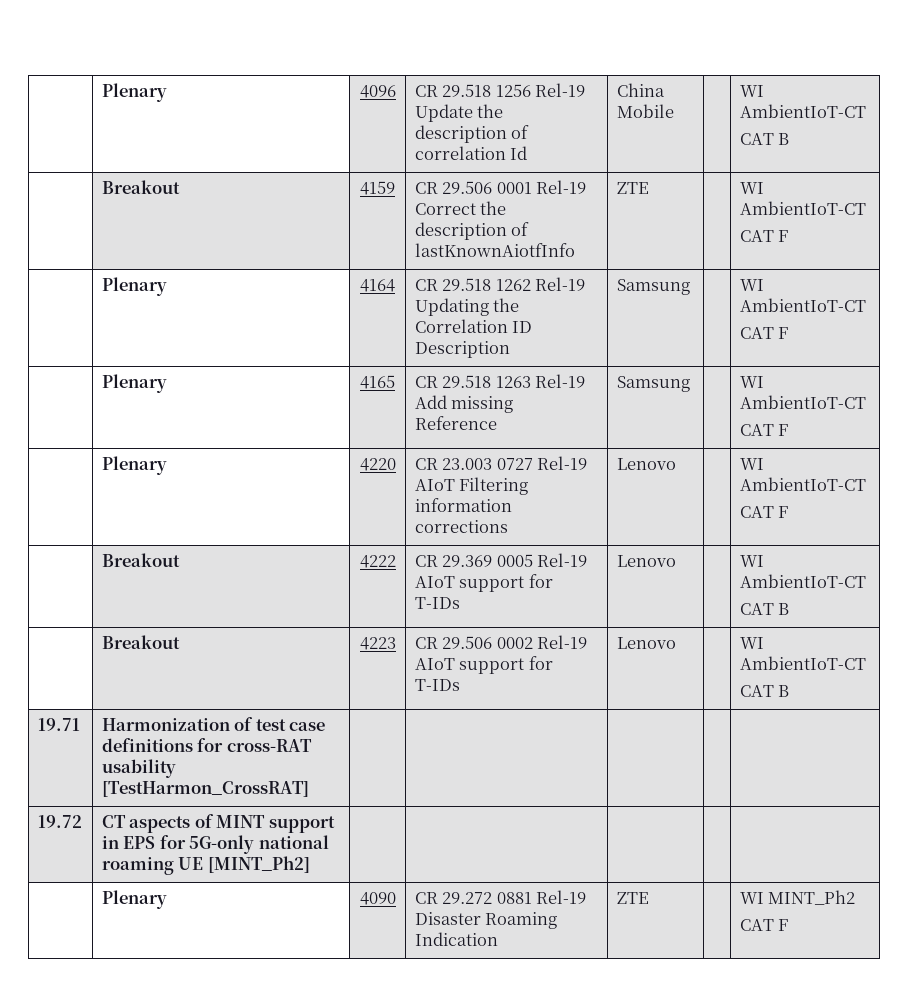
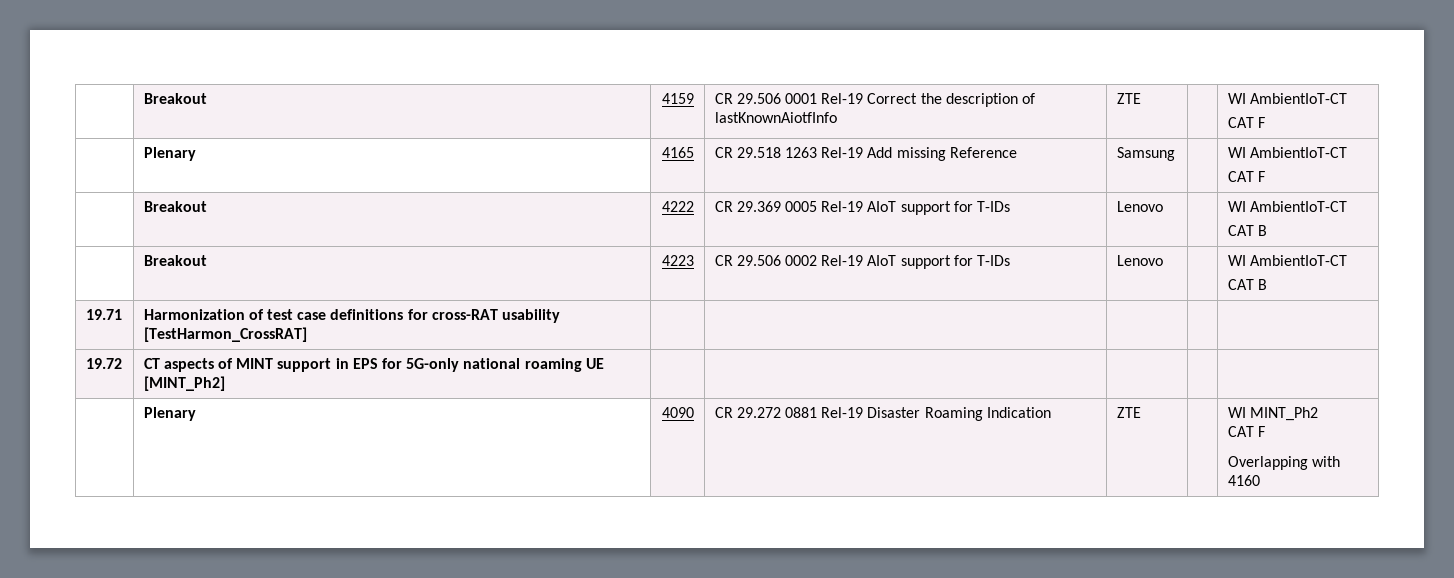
- | Plenary | 4096 | CR 29.518 1256 Rel-19 Update the description of correlation Id | China Mobile | | WI AmbientIoT-CT
- CAT B
- | Plenary | 4164 | CR 29.518 1262 Rel-19 Updating the Correlation ID Description | Samsung | | WI AmbientIoT-CT
- CAT F
- | Plenary | 4220 | CR 23.003 0727 Rel-19 AIoT Filtering information corrections | Lenovo | | WI AmbientIoT-CT
- CAT F
  | Plenary | 4090 | CR 29.272 0881 Rel-19 Disaster Roaming Indication | ZTE | | WI MINT_Ph2
  CAT F
+ Overlapping with 4160

